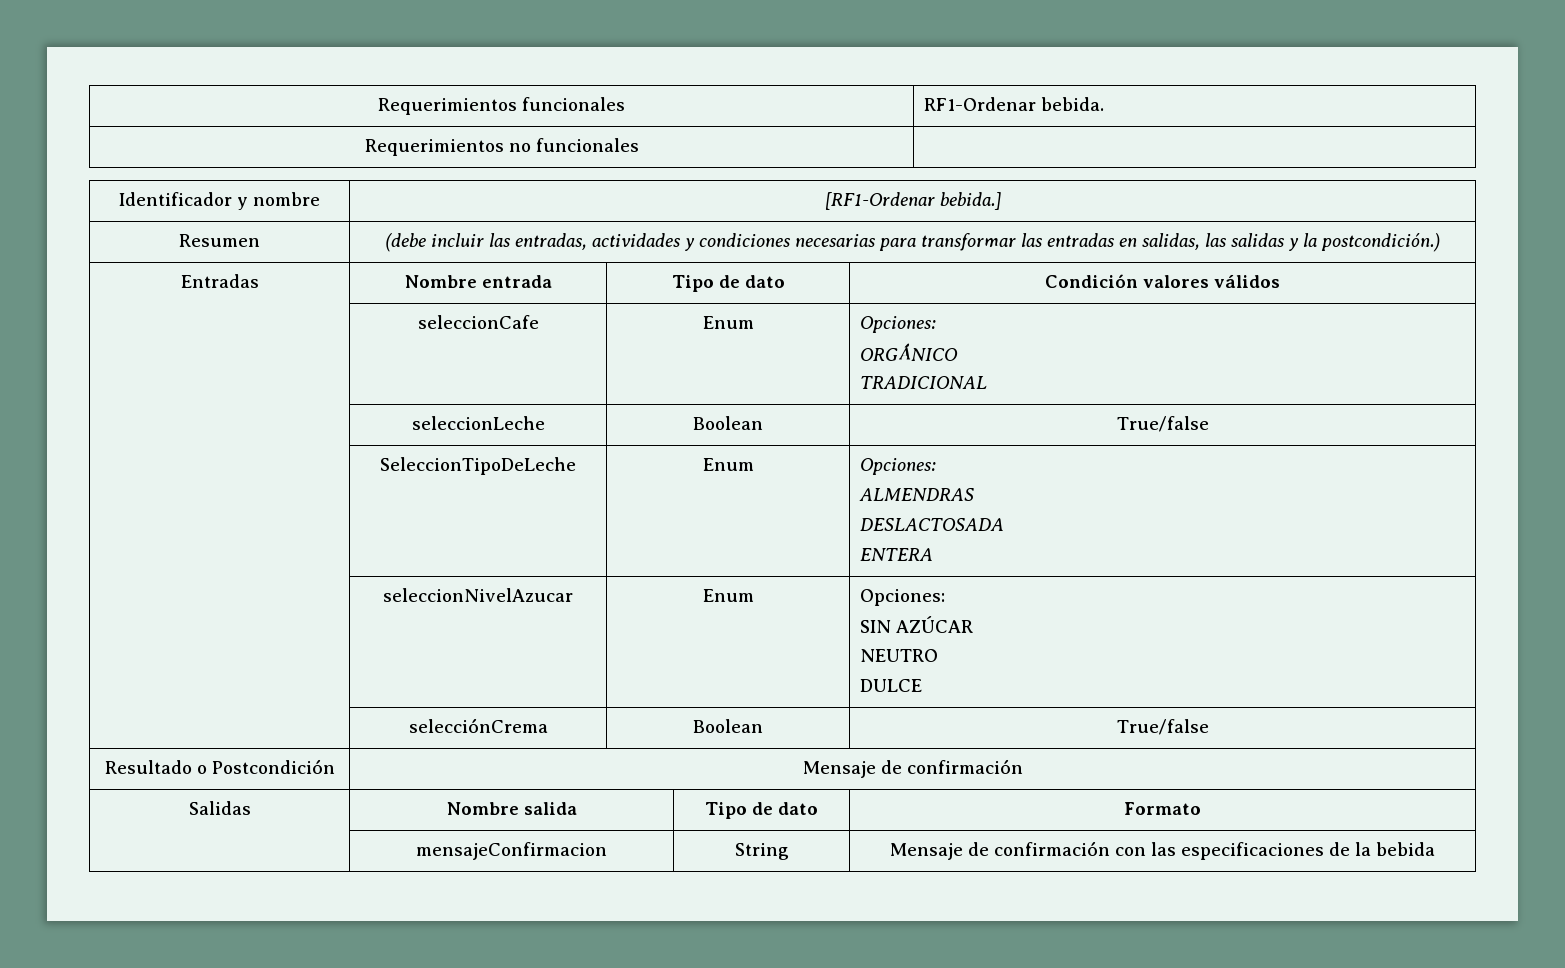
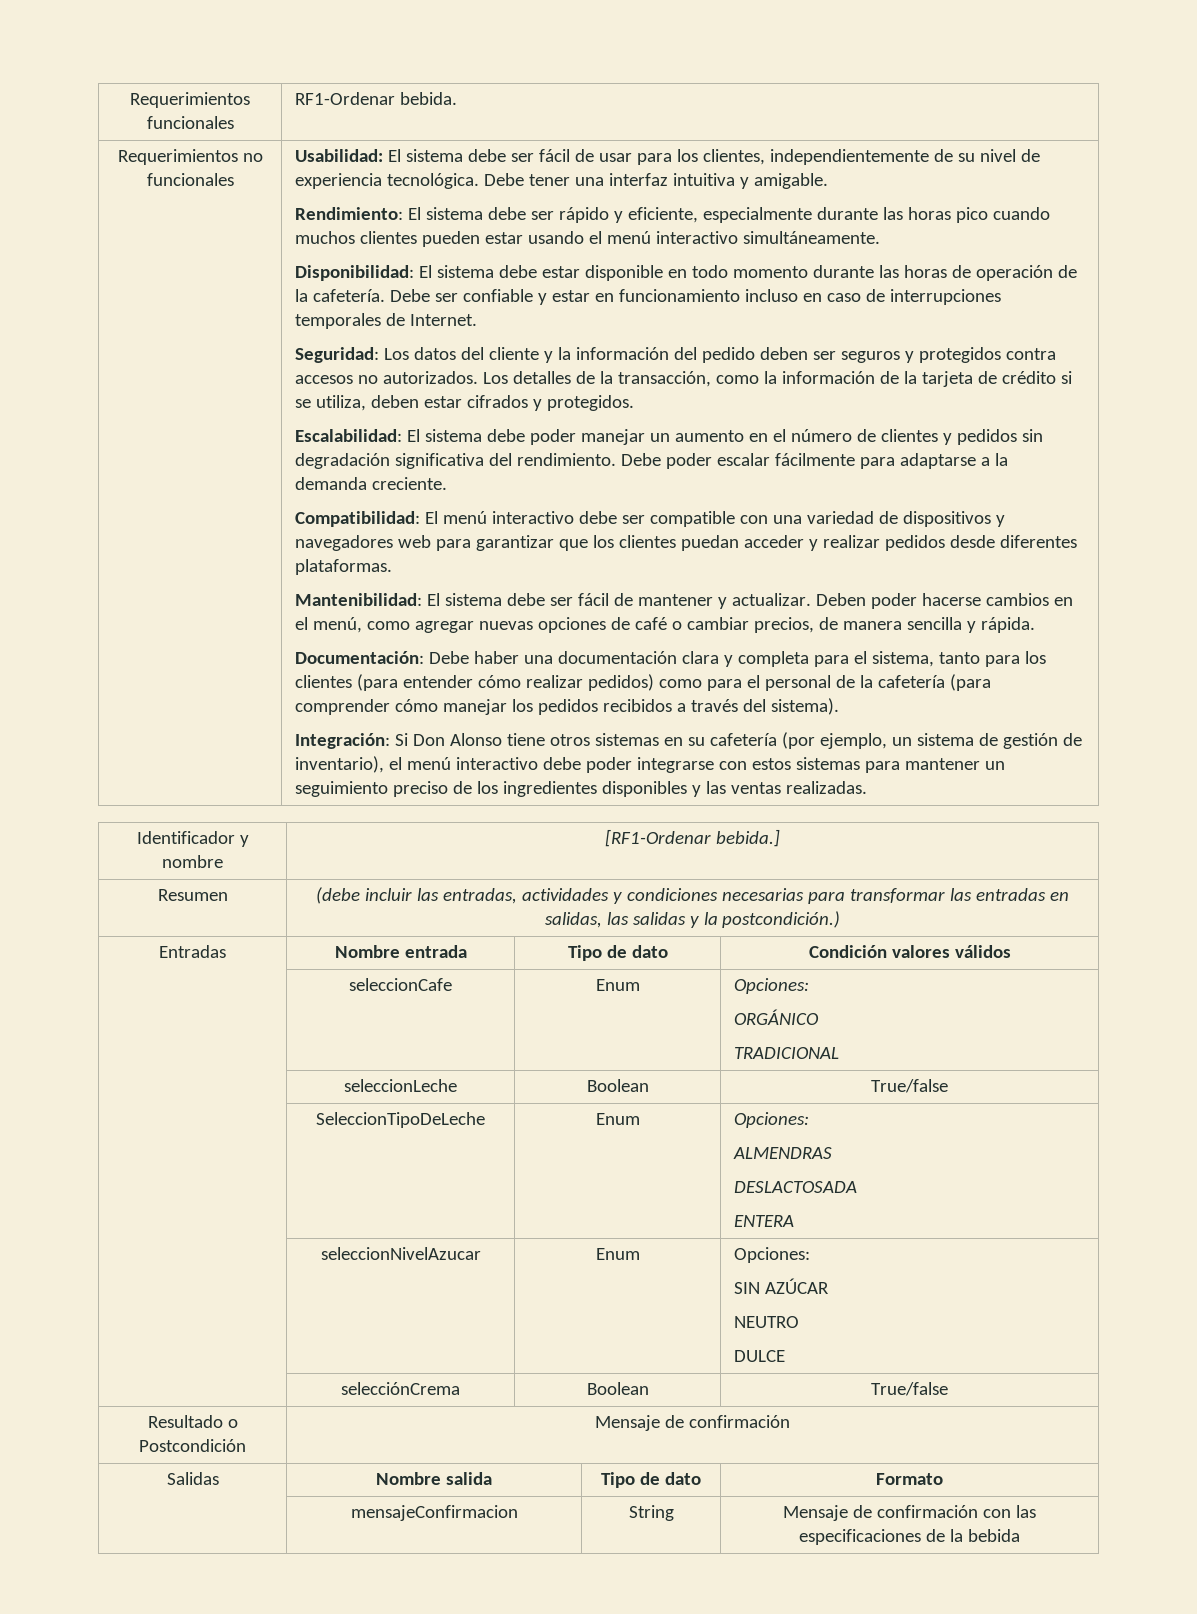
+ Usabilidad: El sistema debe ser fácil de usar para los clientes, independientemente de su nivel de experiencia tecnológica. Debe tener una interfaz intuitiva y amigable.
+ Rendimiento: El sistema debe ser rápido y eficiente, especialmente durante las horas pico cuando muchos clientes pueden estar usando el menú interactivo simultáneamente.
+ Disponibilidad: El sistema debe estar disponible en todo momento durante las horas de operación de la cafetería. Debe ser confiable y estar en funcionamiento incluso en caso de interrupciones temporales de Internet.
+ Seguridad: Los datos del cliente y la información del pedido deben ser seguros y protegidos contra accesos no autorizados. Los detalles de la transacción, como la información de la tarjeta de crédito si se utiliza, deben estar cifrados y protegidos.
+ Escalabilidad: El sistema debe poder manejar un aumento en el número de clientes y pedidos sin degradación significativa del rendimiento. Debe poder escalar fácilmente para adaptarse a la demanda creciente.
+ Compatibilidad: El menú interactivo debe ser compatible con una variedad de dispositivos y navegadores web para garantizar que los clientes puedan acceder y realizar pedidos desde diferentes plataformas.
+ Mantenibilidad: El sistema debe ser fácil de mantener y actualizar. Deben poder hacerse cambios en el menú, como agregar nuevas opciones de café o cambiar precios, de manera sencilla y rápida.
+ Documentación: Debe haber una documentación clara y completa para el sistema, tanto para los clientes (para entender cómo realizar pedidos) como para el personal de la cafetería (para comprender cómo manejar los pedidos recibidos a través del sistema).
+ Integración: Si Don Alonso tiene otros sistemas en su cafetería (por ejemplo, un sistema de gestión de inventario), el menú interactivo debe poder integrarse con estos sistemas para mantener un seguimiento preciso de los ingredientes disponibles y las ventas realizadas.

